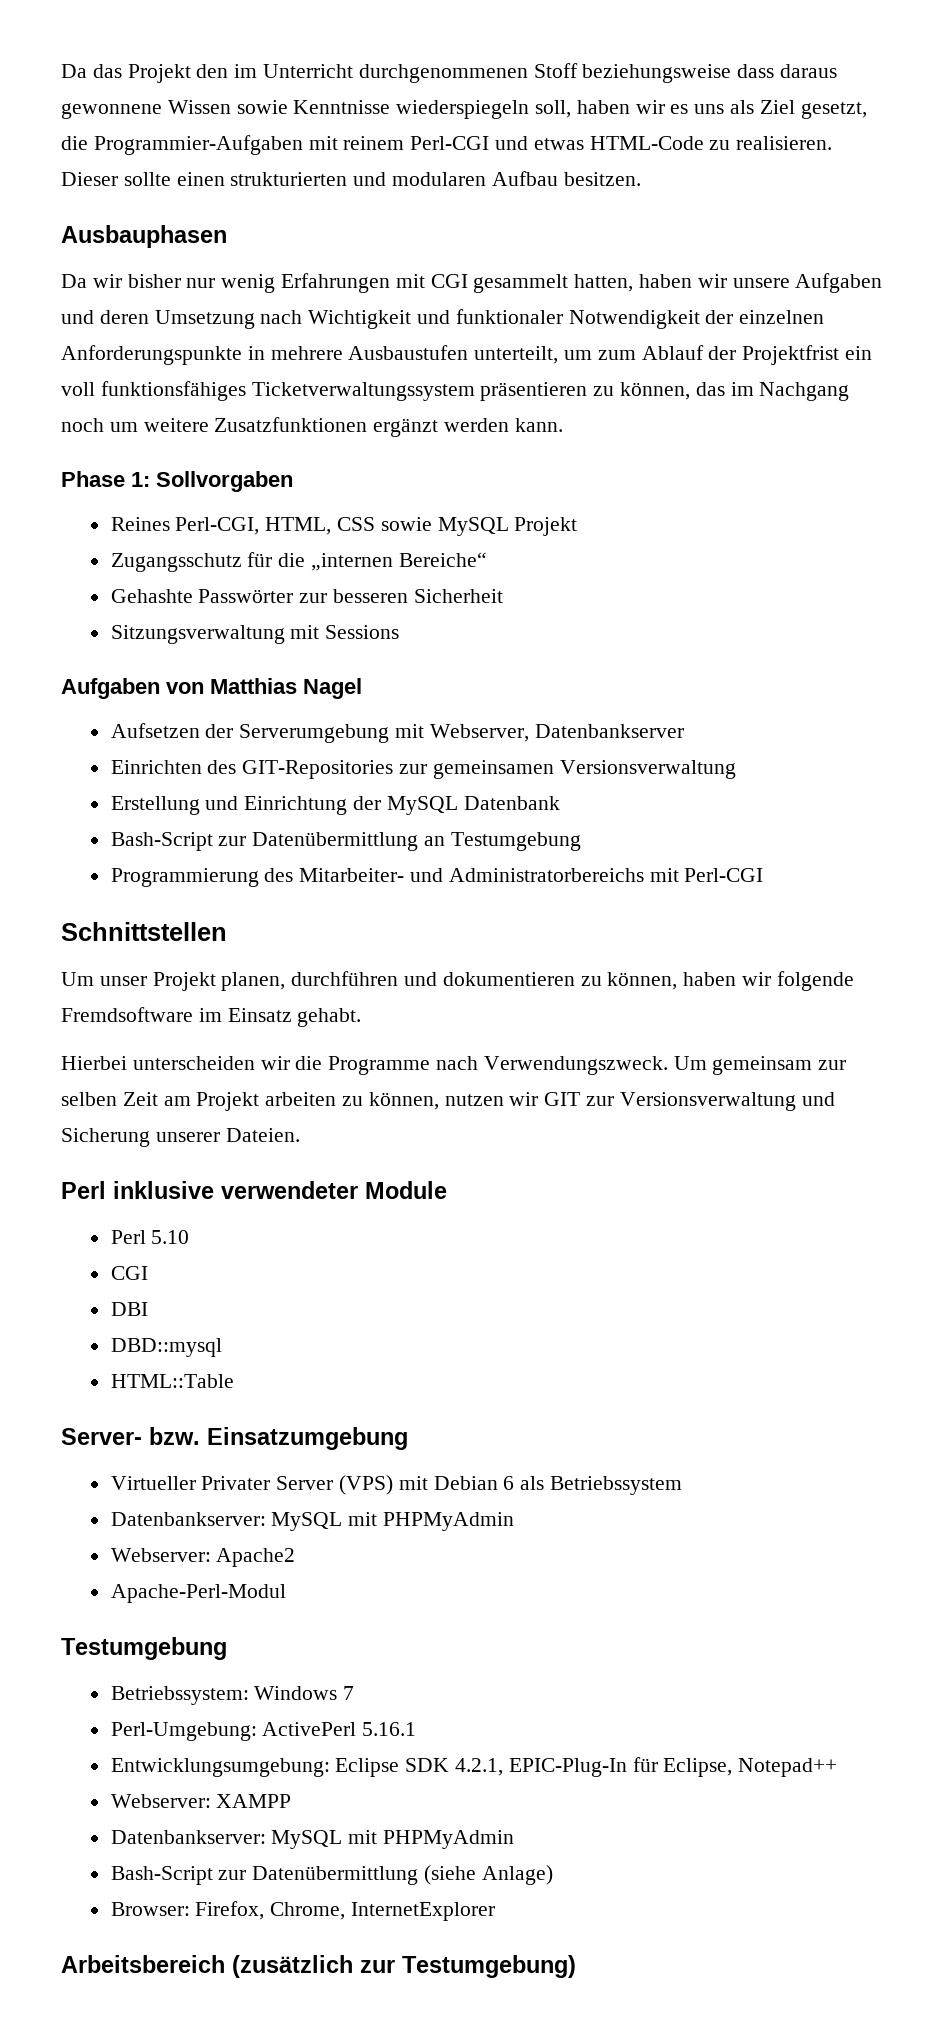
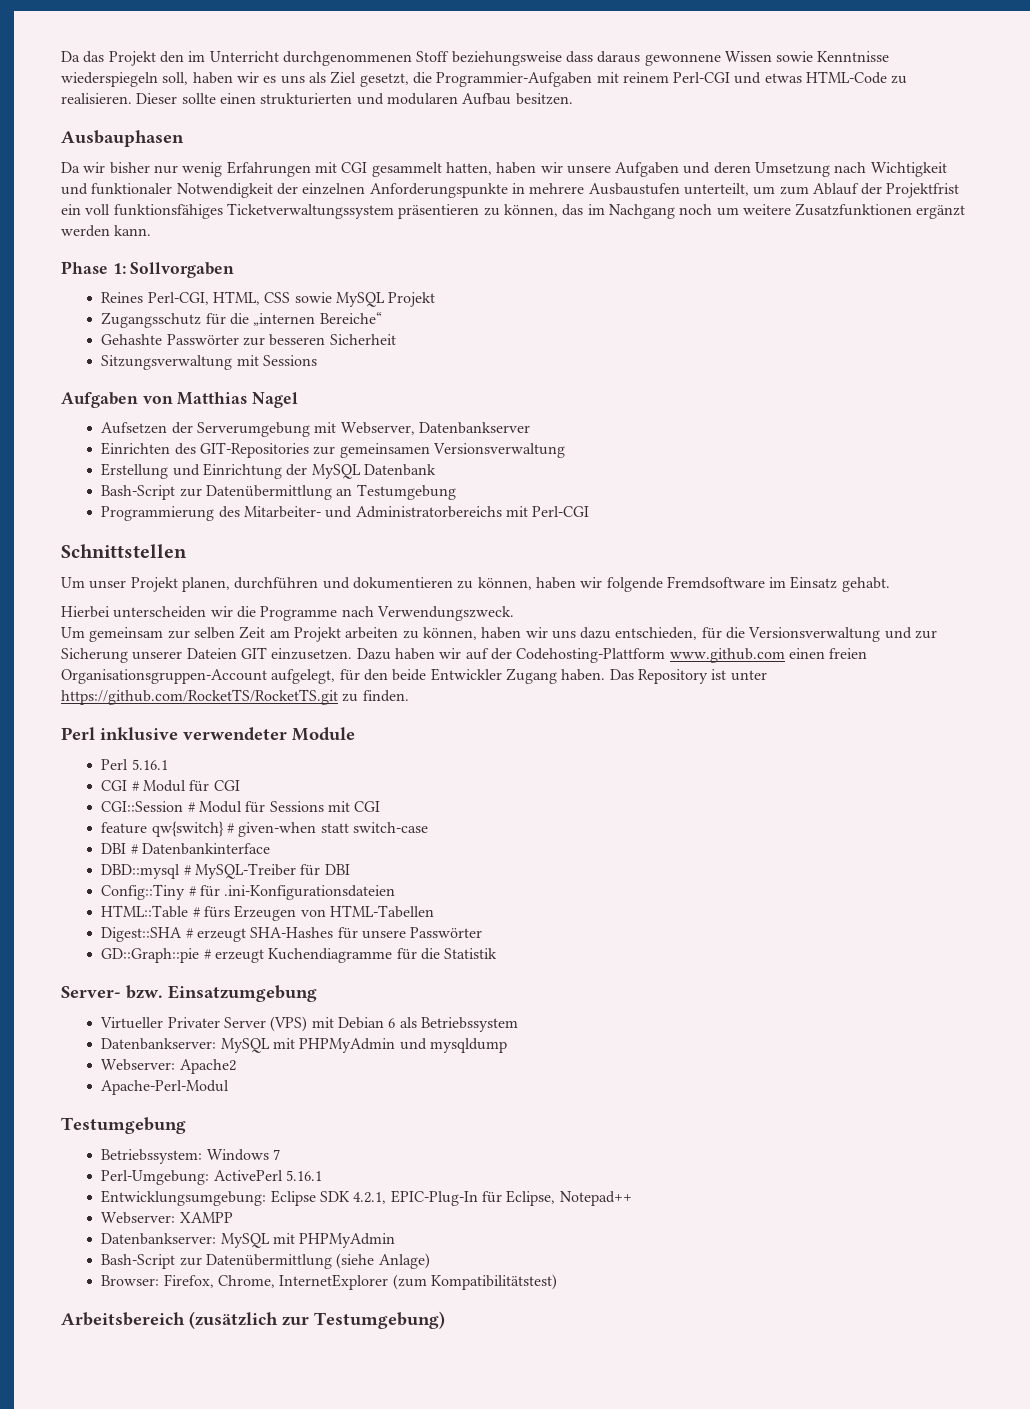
- Hierbei unterscheiden wir die Programme nach Verwendungszweck. Um gemeinsam zur selben Zeit am Projekt arbeiten zu können, nutzen wir GIT zur Versionsverwaltung und Sicherung unserer Dateien.
+ Hierbei unterscheiden wir die Programme nach Verwendungszweck.
+ Um gemeinsam zur selben Zeit am Projekt arbeiten zu können, haben wir uns dazu entschieden, für die Versionsverwaltung und zur Sicherung unserer Dateien GIT einzusetzen. Dazu haben wir auf der Codehosting-Plattform www.github.com einen freien Organisationsgruppen-Account aufgelegt, für den beide Entwickler Zugang haben. Das Repository ist unter https://github.com/RocketTS/RocketTS.git zu finden.
- Perl 5.10
- CGI
- DBI
+ Perl 5.16.1
+ CGI # Modul für CGI
+ CGI::Session # Modul für Sessions mit CGI
+ feature qw{switch} # given-when statt switch-case
+ DBI # Datenbankinterface
- DBD::mysql
- HTML::Table
+ DBD::mysql # MySQL-Treiber für DBI
+ Config::Tiny # für .ini-Konfigurationsdateien
+ HTML::Table # fürs Erzeugen von HTML-Tabellen
+ Digest::SHA # erzeugt SHA-Hashes für unsere Passwörter
+ GD::Graph::pie # erzeugt Kuchendiagramme für die Statistik
  Virtueller Privater Server (VPS) mit Debian 6 als Betriebssystem
- Datenbankserver: MySQL mit PHPMyAdmin
+ Datenbankserver: MySQL mit PHPMyAdmin und mysqldump
- Browser: Firefox, Chrome, InternetExplorer
+ Browser: Firefox, Chrome, InternetExplorer (zum Kompatibilitätstest)

